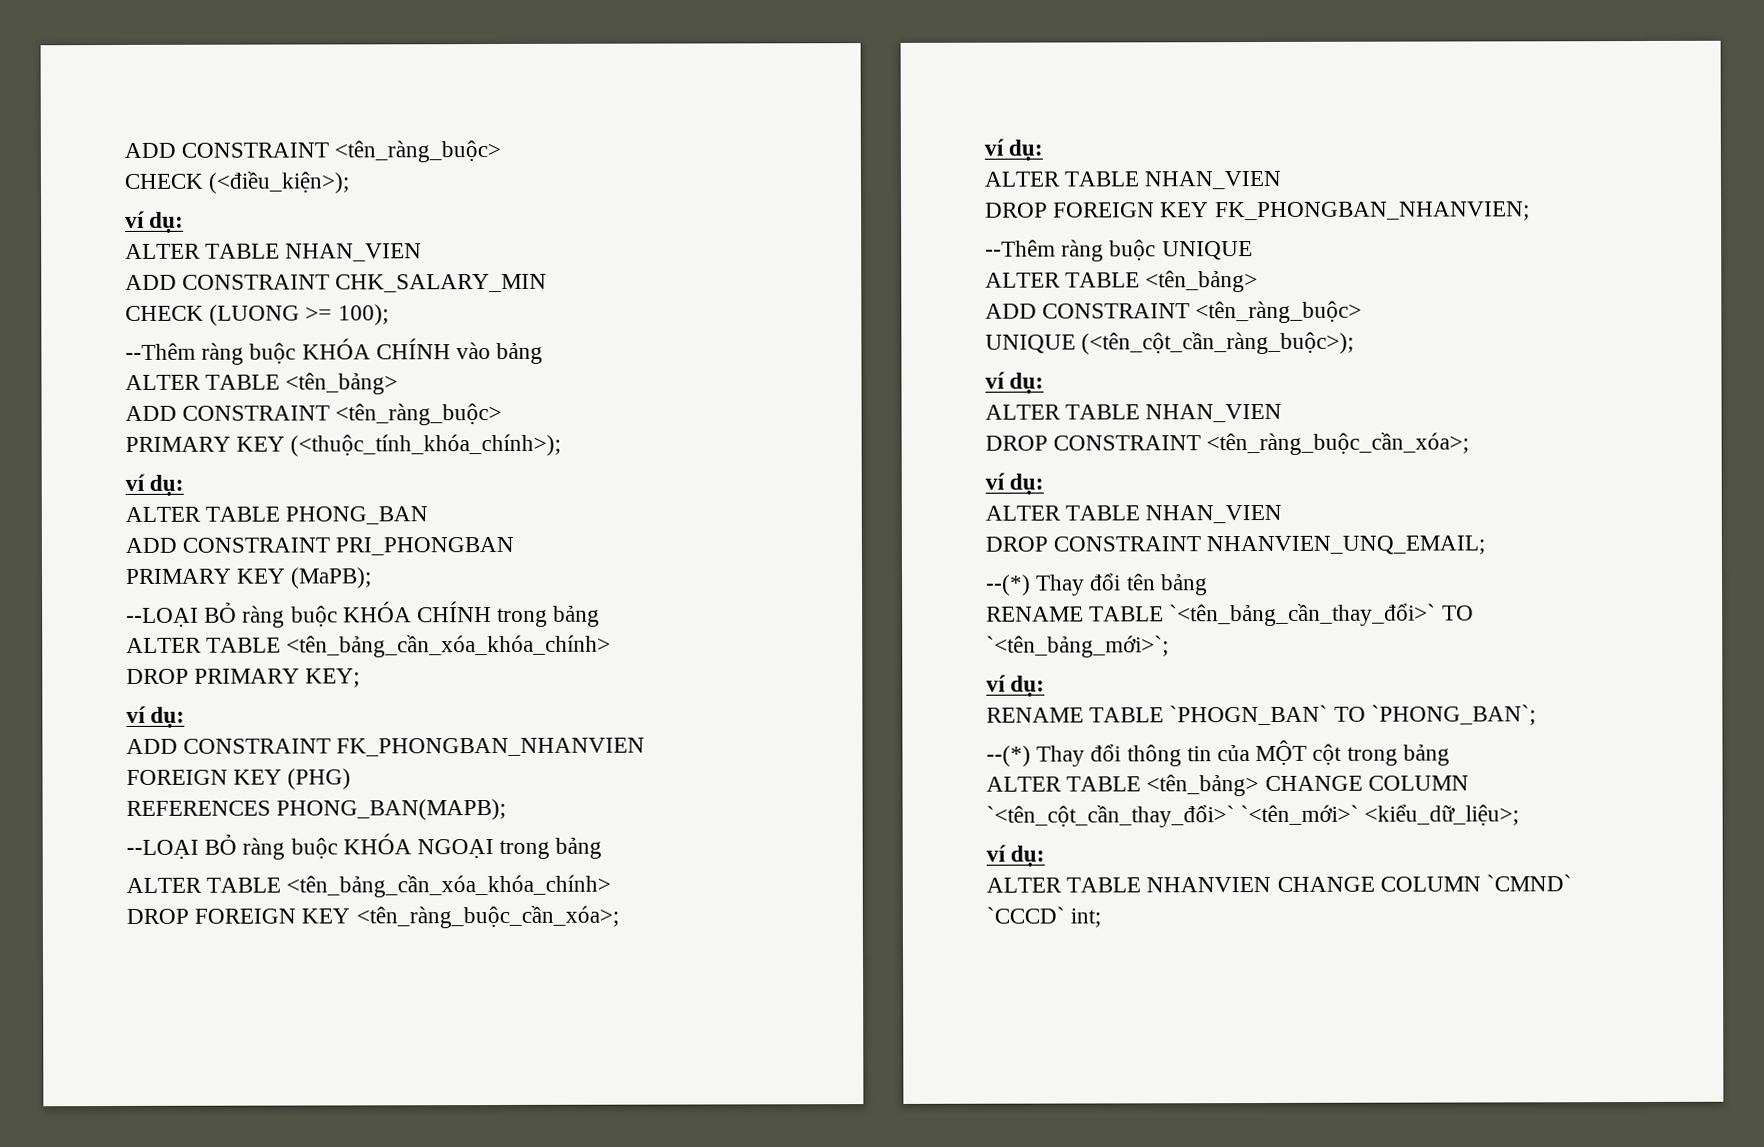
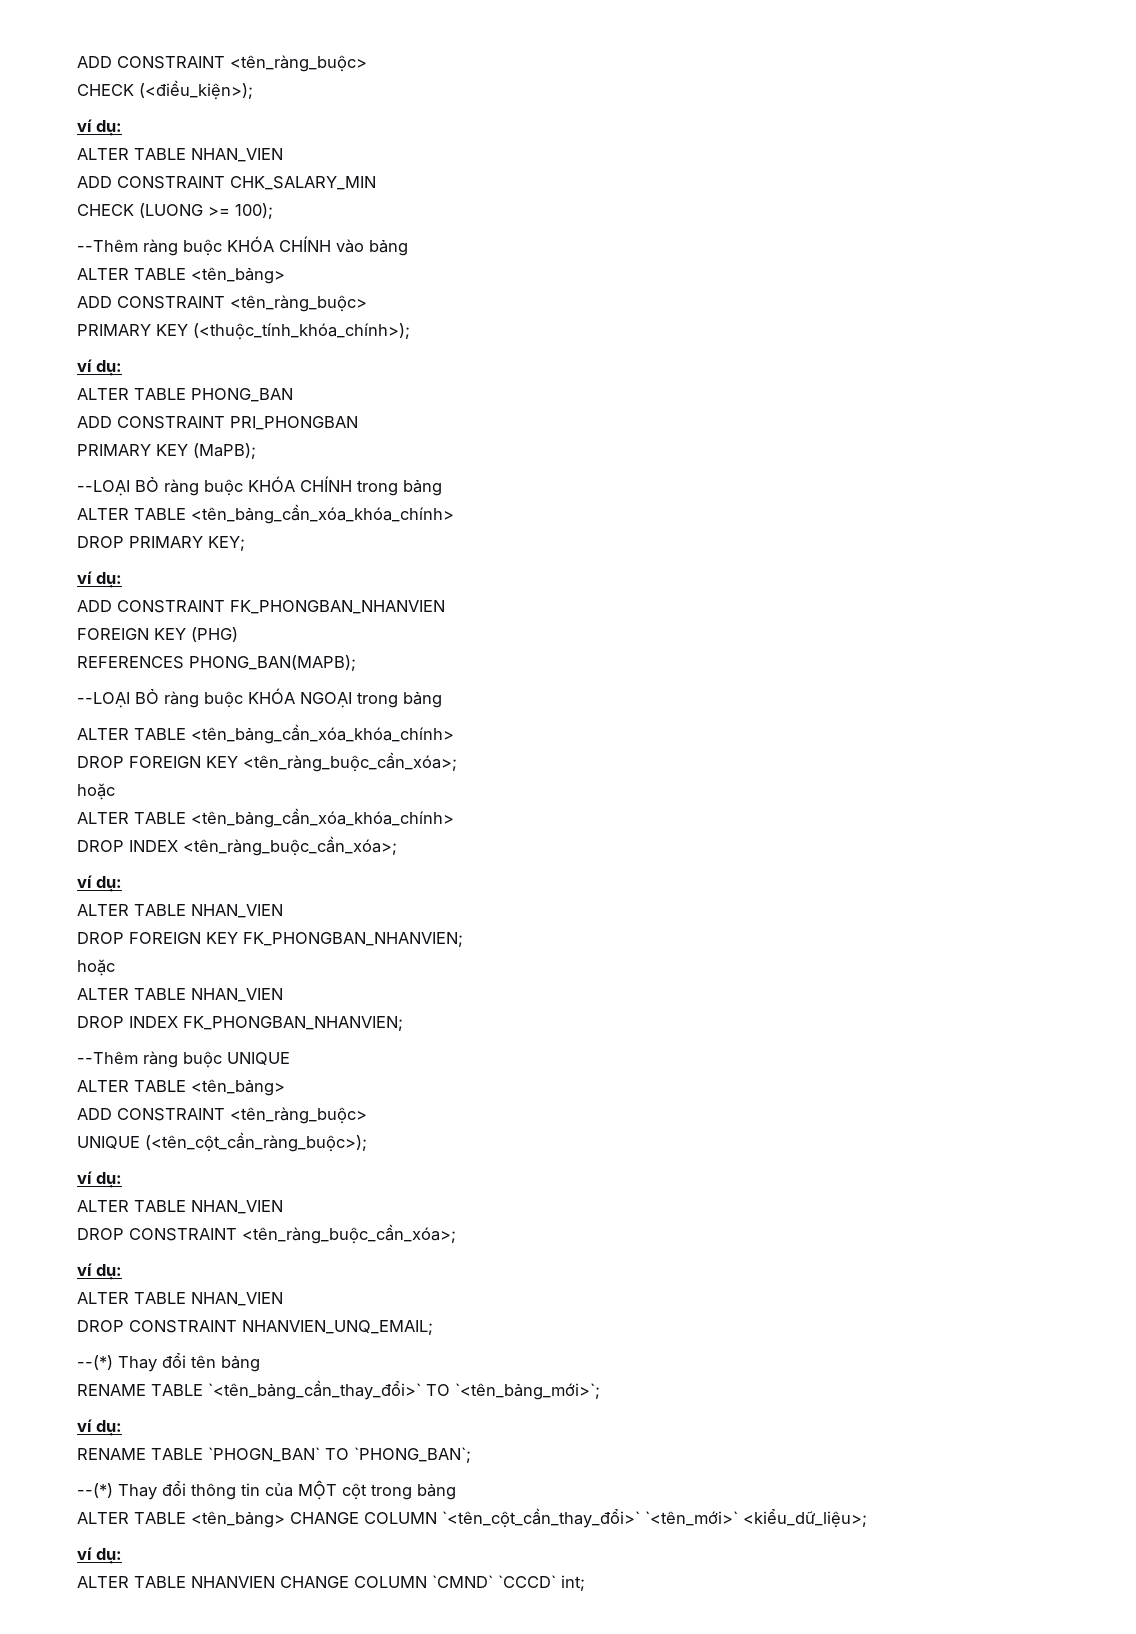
  DROP FOREIGN KEY <tên_ràng_buộc_cần_xóa>;
+ hoặc
+ ALTER TABLE <tên_bảng_cần_xóa_khóa_chính>
+ DROP INDEX <tên_ràng_buộc_cần_xóa>;
  DROP FOREIGN KEY FK_PHONGBAN_NHANVIEN;
+ hoặc
+ ALTER TABLE NHAN_VIEN
+ DROP INDEX FK_PHONGBAN_NHANVIEN;

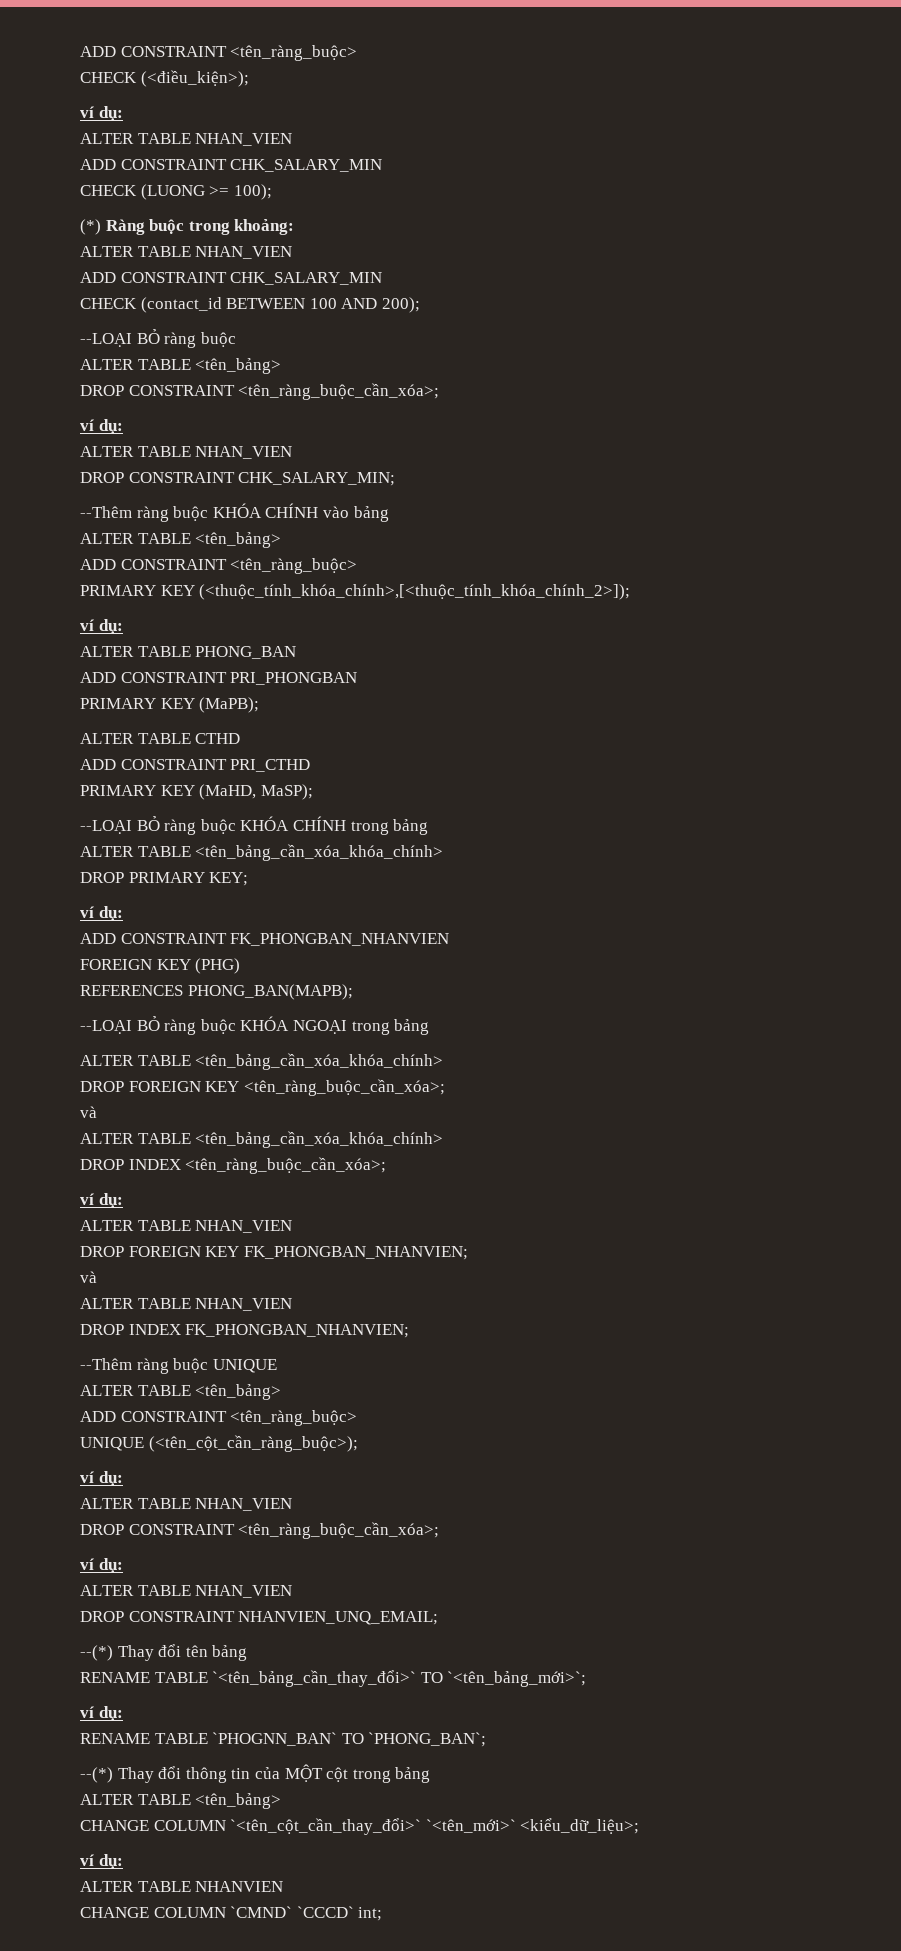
+ (*) Ràng buộc trong khoảng:
+ ALTER TABLE NHAN_VIEN
+ ADD CONSTRAINT CHK_SALARY_MIN
+ CHECK (contact_id BETWEEN 100 AND 200);
+ --LOẠI BỎ ràng buộc
+ ALTER TABLE <tên_bảng>
+ DROP CONSTRAINT <tên_ràng_buộc_cần_xóa>;
+ ví dụ:
+ ALTER TABLE NHAN_VIEN
+ DROP CONSTRAINT CHK_SALARY_MIN;
- PRIMARY KEY (<thuộc_tính_khóa_chính>);
+ PRIMARY KEY (<thuộc_tính_khóa_chính>,[<thuộc_tính_khóa_chính_2>]);
+ ALTER TABLE CTHD
+ ADD CONSTRAINT PRI_CTHD
+ PRIMARY KEY (MaHD, MaSP);
  DROP FOREIGN KEY <tên_ràng_buộc_cần_xóa>;
- hoặc
+ và
  DROP FOREIGN KEY FK_PHONGBAN_NHANVIEN;
- hoặc
+ và
- RENAME TABLE `PHOGN_BAN` TO `PHONG_BAN`;
+ RENAME TABLE `PHOGNN_BAN` TO `PHONG_BAN`;
  --(*) Thay đổi thông tin của MỘT cột trong bảng
- ALTER TABLE <tên_bảng> CHANGE COLUMN `<tên_cột_cần_thay_đổi>` `<tên_mới>` <kiểu_dữ_liệu>;
+ ALTER TABLE <tên_bảng>
+ CHANGE COLUMN `<tên_cột_cần_thay_đổi>` `<tên_mới>` <kiểu_dữ_liệu>;
- ALTER TABLE NHANVIEN CHANGE COLUMN `CMND` `CCCD` int;
+ ALTER TABLE NHANVIEN
+ CHANGE COLUMN `CMND` `CCCD` int;

